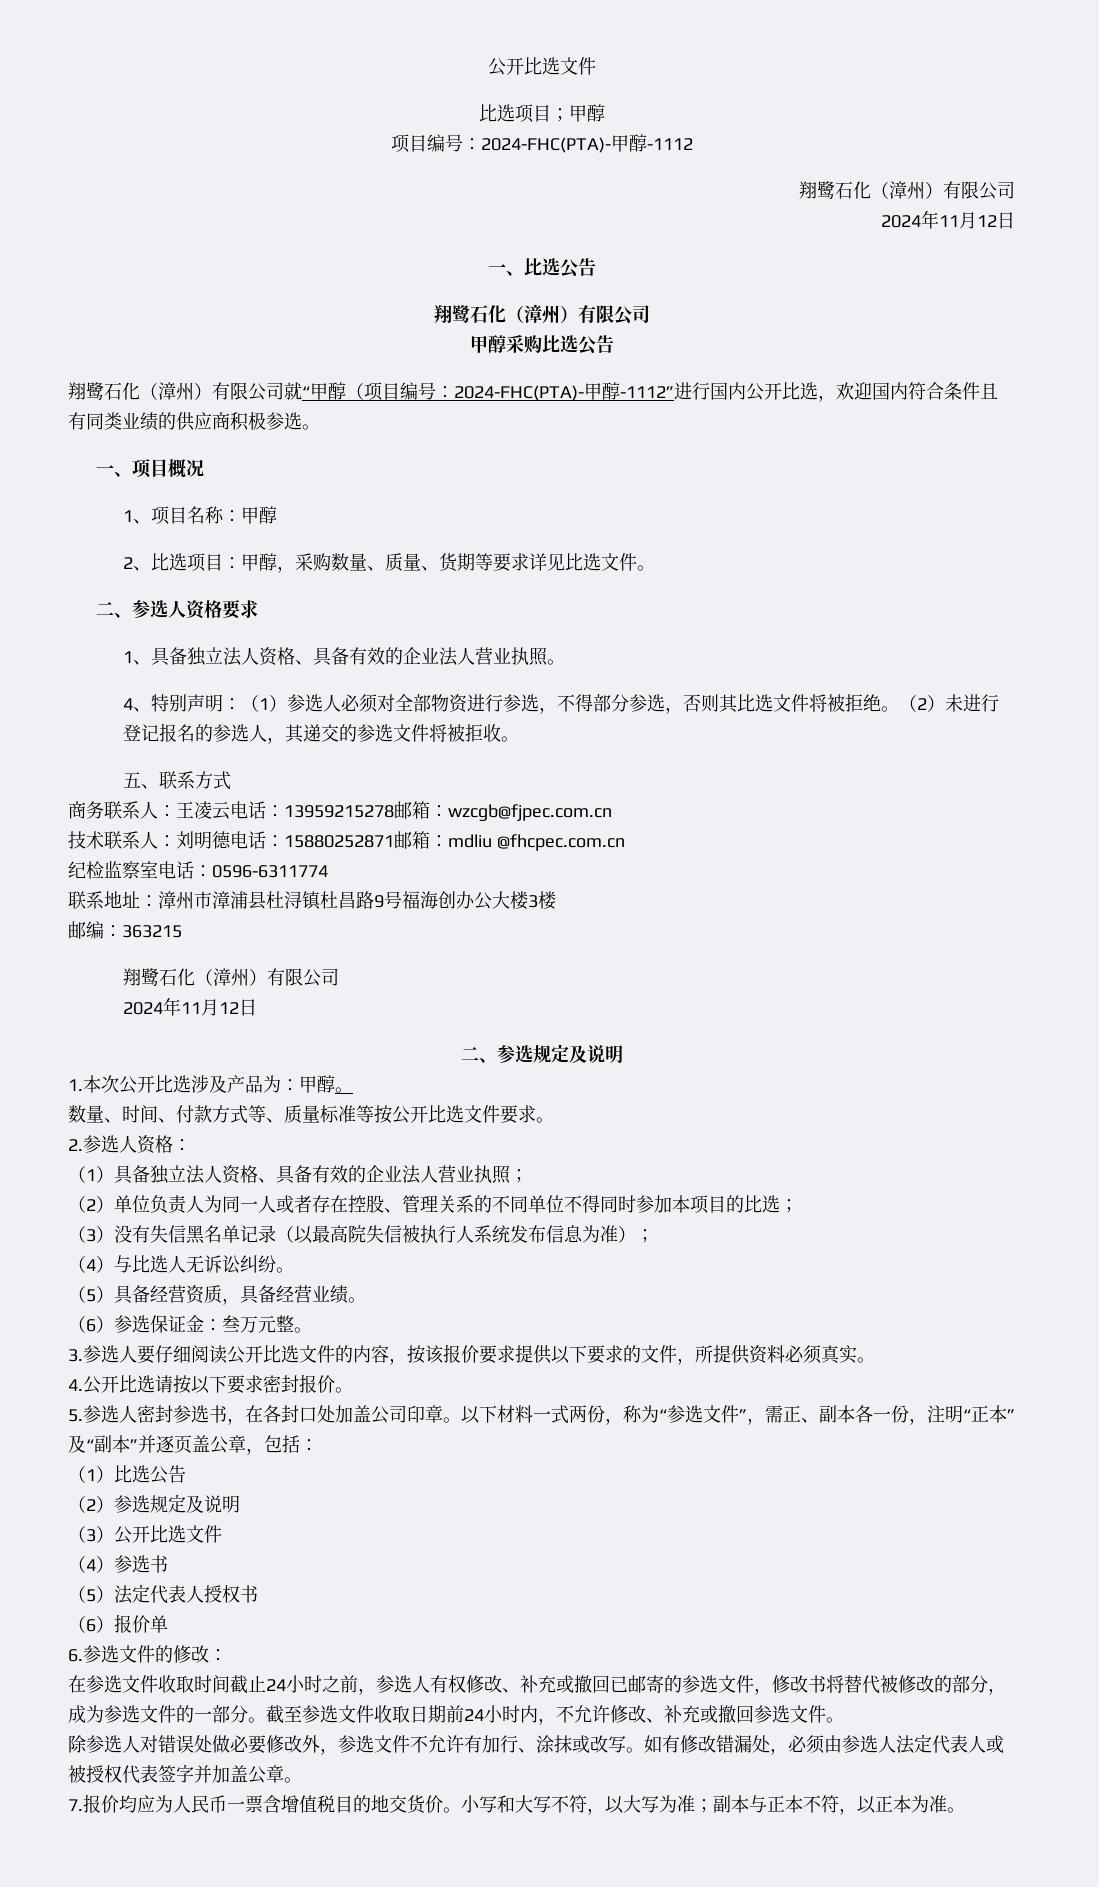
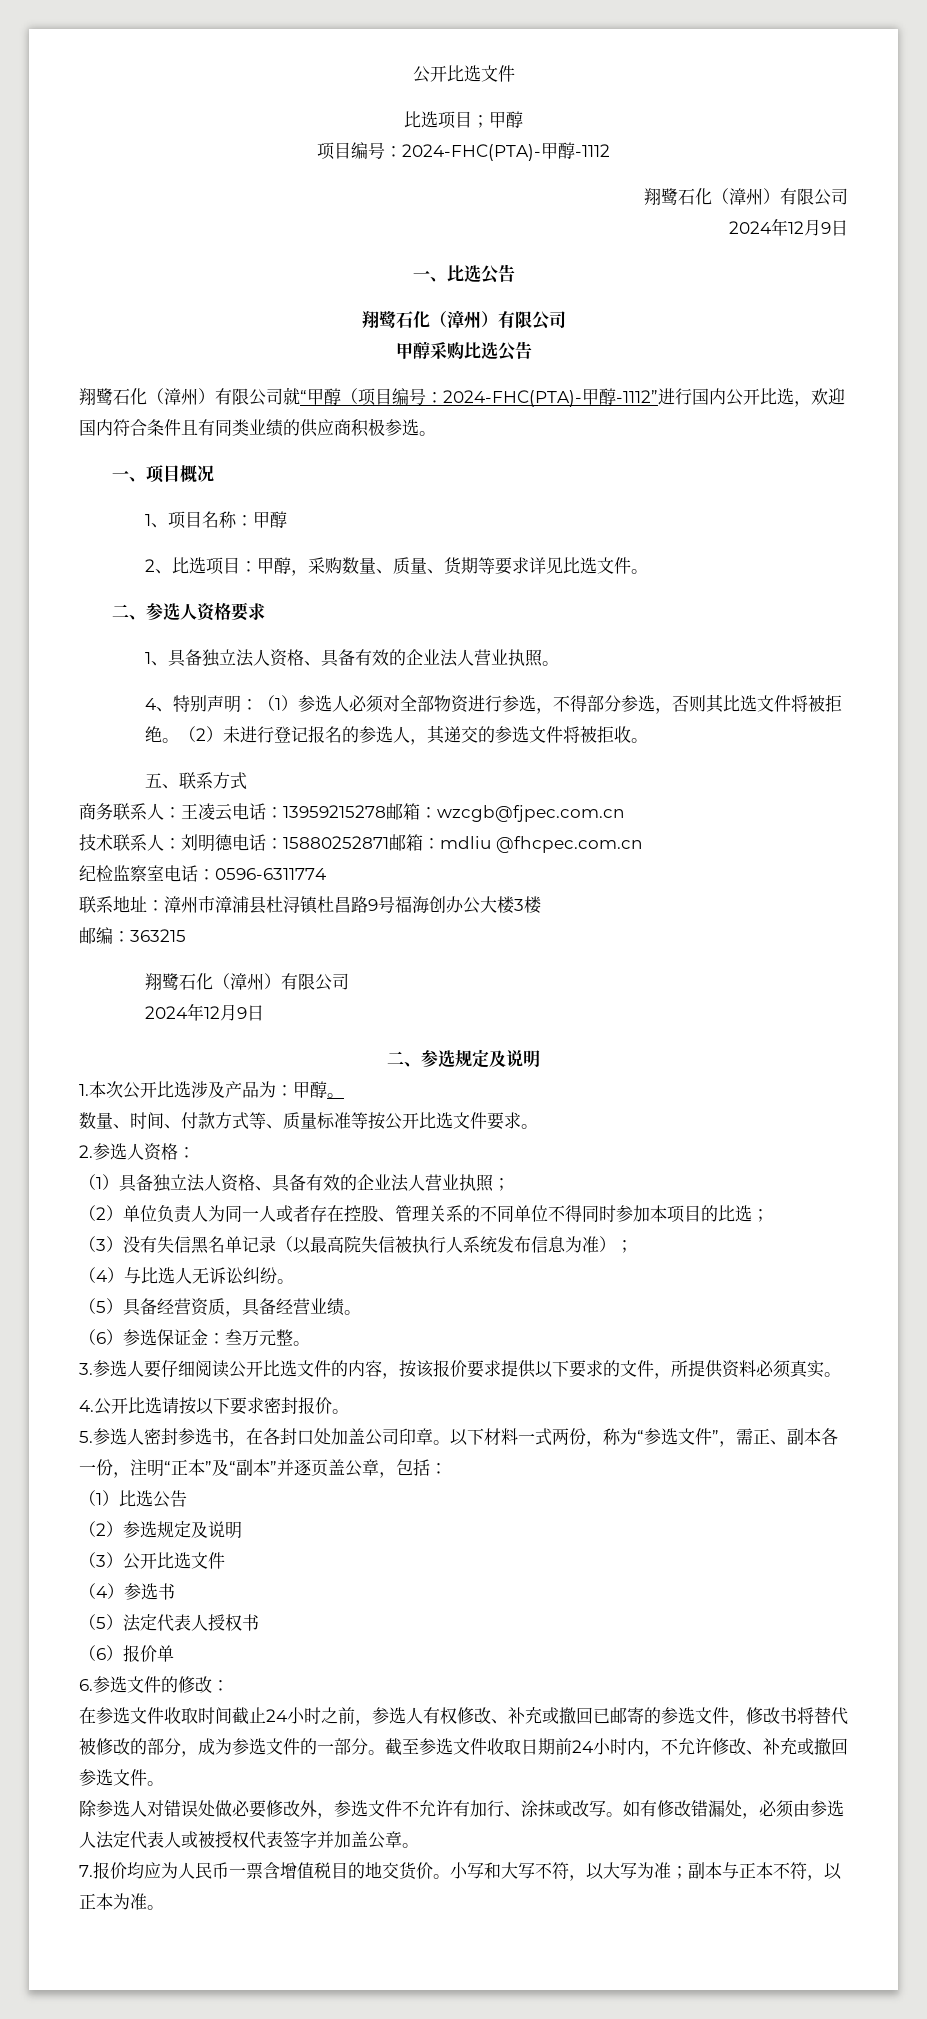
  项目编号：2024-FHC(PTA)-甲醇-1112
  翔鹭石化（漳州）有限公司
- 2024年11月12日
+ 2024年12月9日
  邮编：363215
  翔鹭石化（漳州）有限公司
- 2024年11月12日
+ 2024年12月9日

